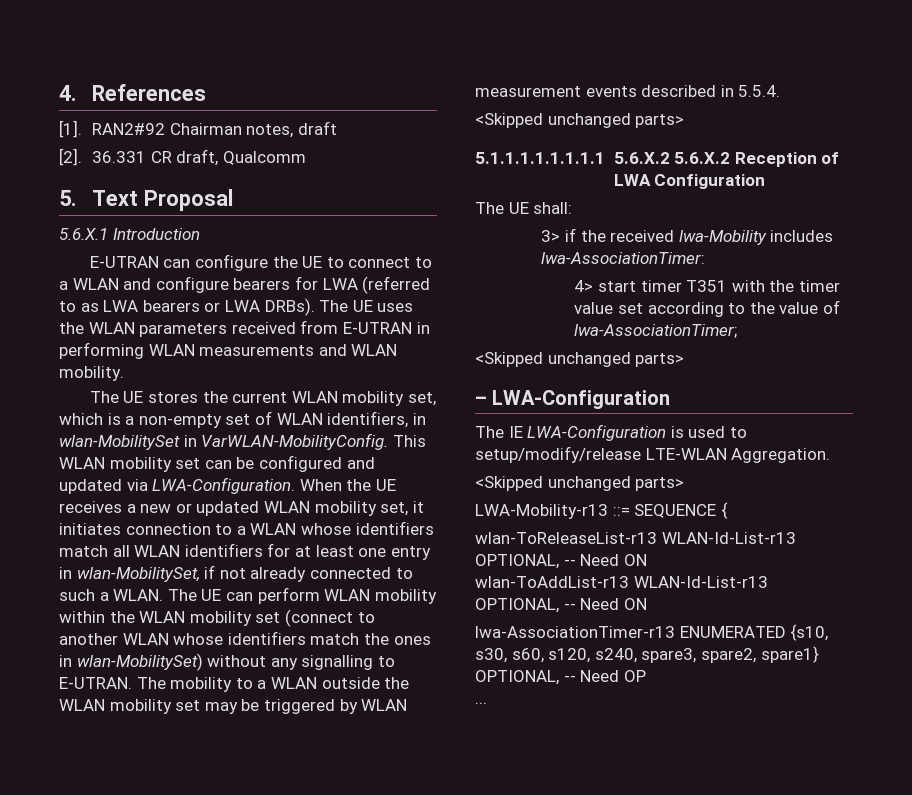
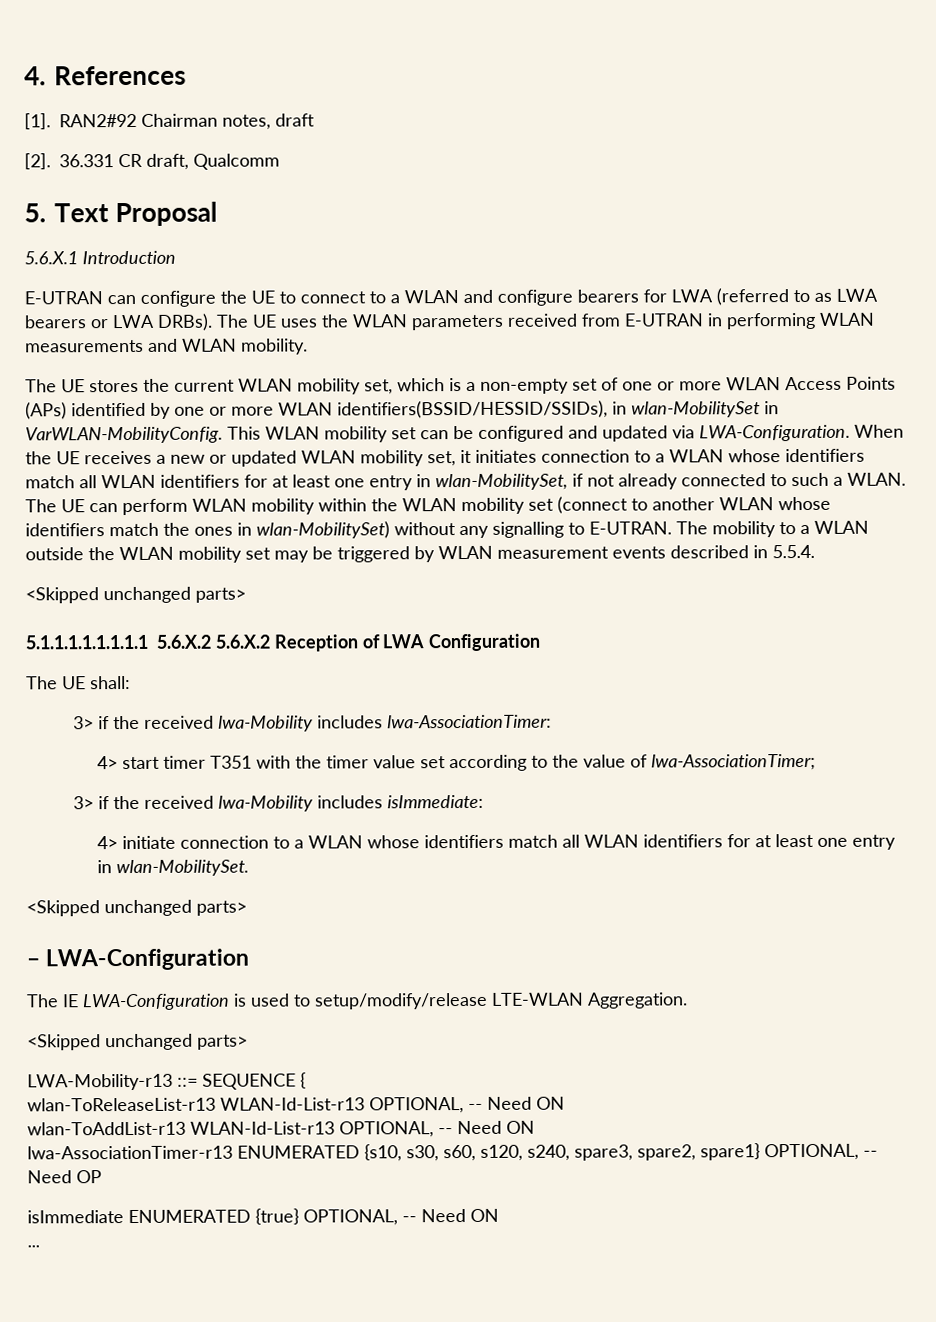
- The UE stores the current WLAN mobility set, which is a non-empty set of WLAN identifiers, in wlan-MobilitySet in VarWLAN-MobilityConfig.
+ The UE stores the current WLAN mobility set, which is a non-empty set of one or more WLAN Access Points (APs) identified by one or more WLAN identifiers(BSSID/HESSID/SSIDs), in wlan-MobilitySet in VarWLAN-MobilityConfig.
+ 3> if the received lwa-Mobility includes isImmediate:
+ 4> initiate connection to a WLAN whose identifiers match all WLAN identifiers for at least one entry in wlan-MobilitySet.
+ isImmediate ENUMERATED {true} OPTIONAL, -- Need ON

